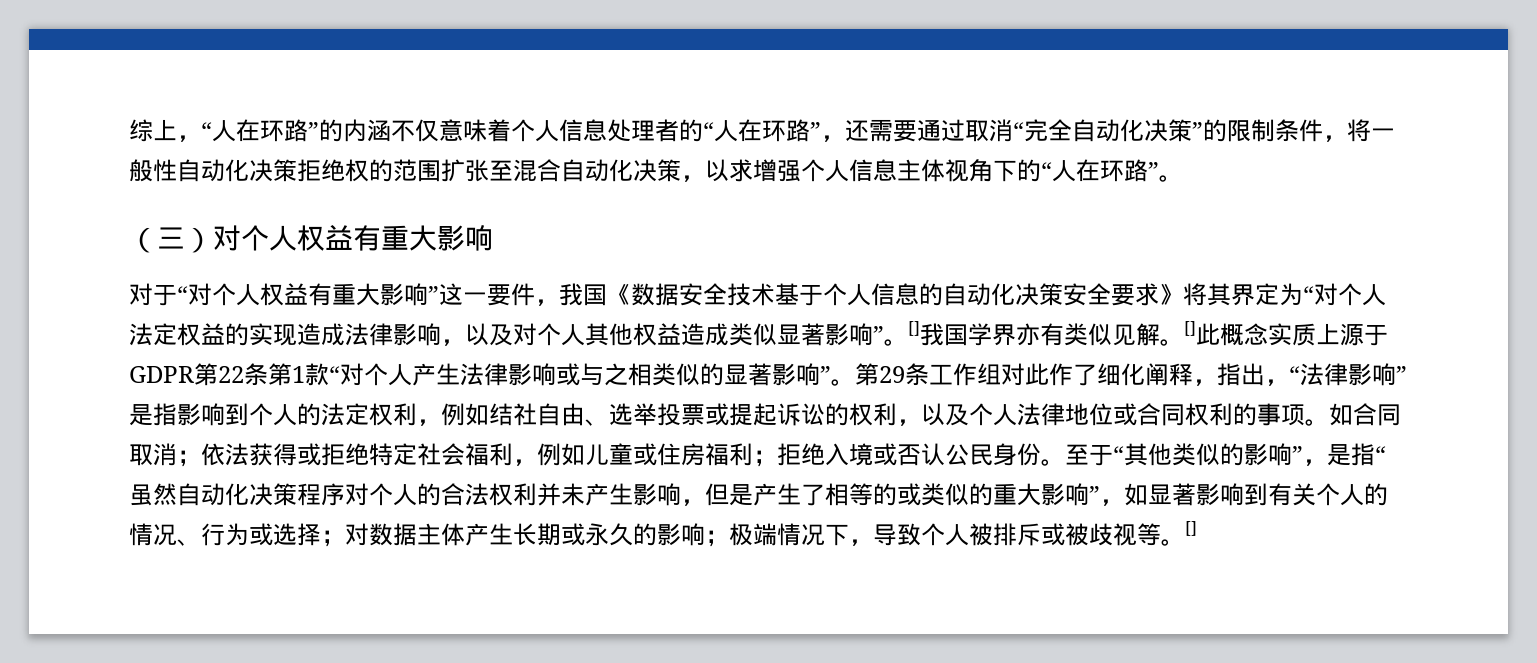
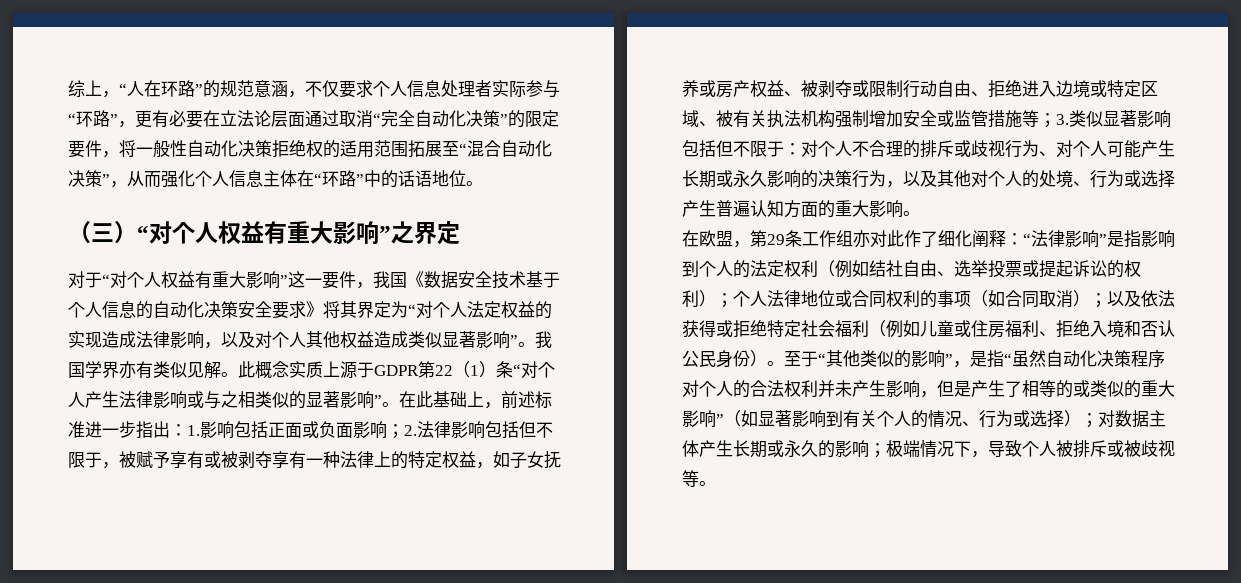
- 综上，“人在环路”的内涵不仅意味着个人信息处理者的“人在环路”，还需要通过取消“完全自动化决策”的限制条件，将一般性自动化决策拒绝权的范围扩张至混合自动化决策，以求增强个人信息主体视角下的“人在环路”。
+ 综上，“人在环路”的规范意涵，不仅要求个人信息处理者实际参与“环路”，更有必要在立法论层面通过取消“完全自动化决策”的限定要件，将一般性自动化决策拒绝权的适用范围拓展至“混合自动化决策”，从而强化个人信息主体在“环路”中的话语地位。
- （三）对个人权益有重大影响
+ （三）“对个人权益有重大影响”之界定
- []我国学界亦有类似见解。
+ 我国学界亦有类似见解。
- []此概念实质上源于GDPR第22条第1款“对个人产生法律影响或与之相类似的显著影响”。
+ 此概念实质上源于GDPR第22（1）条“对个人产生法律影响或与之相类似的显著影响”。
- 第29条工作组对此作了细化阐释，指出，“法律影响”是指影响到个人的法定权利，例如结社自由、选举投票或提起诉讼的权利，以及个人法律地位或合同权利的事项。如合同取消；依法获得或拒绝特定社会福利，例如儿童或住房福利；拒绝入境或否认公民身份。
+ 在此基础上，前述标准进一步指出：1.影响包括正面或负面影响；2.法律影响包括但不限于，被赋予享有或被剥夺享有一种法律上的特定权益，如子女抚养或房产权益、被剥夺或限制行动自由、拒绝进入边境或特定区域、被有关执法机构强制增加安全或监管措施等；3.类似显著影响包括但不限于：对个人不合理的排斥或歧视行为、对个人可能产生长期或永久影响的决策行为，以及其他对个人的处境、行为或选择产生普遍认知方面的重大影响。
+ 在欧盟，第29条工作组亦对此作了细化阐释：“法律影响”是指影响到个人的法定权利（例如结社自由、选举投票或提起诉讼的权利）；个人法律地位或合同权利的事项（如合同取消）；以及依法获得或拒绝特定社会福利（例如儿童或住房福利、拒绝入境和否认公民身份）。
- 至于“其他类似的影响”，是指“虽然自动化决策程序对个人的合法权利并未产生影响，但是产生了相等的或类似的重大影响”，如显著影响到有关个人的情况、行为或选择；对数据主体产生长期或永久的影响；极端情况下，导致个人被排斥或被歧视等。[]
+ 至于“其他类似的影响”，是指“虽然自动化决策程序对个人的合法权利并未产生影响，但是产生了相等的或类似的重大影响”（如显著影响到有关个人的情况、行为或选择）；对数据主体产生长期或永久的影响；极端情况下，导致个人被排斥或被歧视等。

